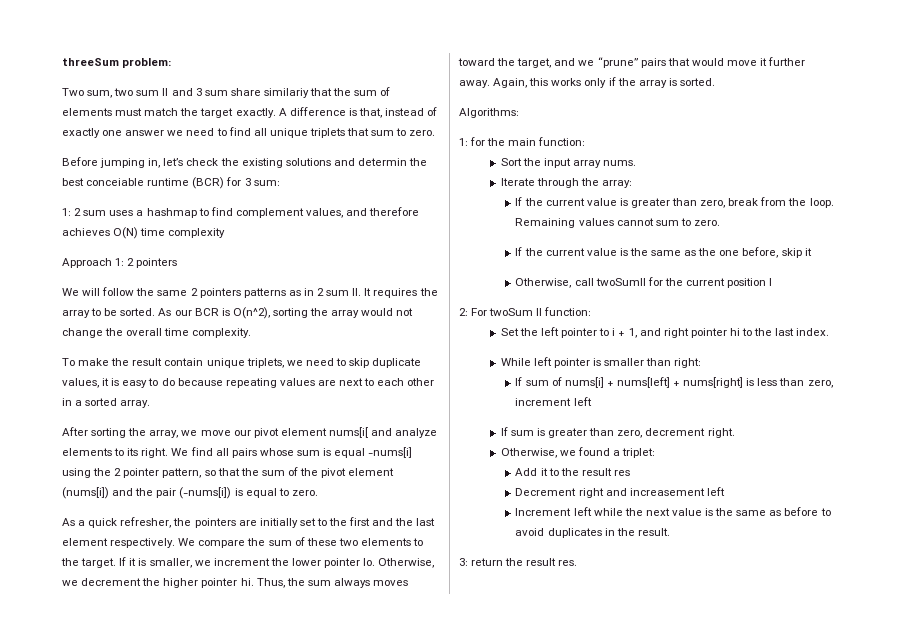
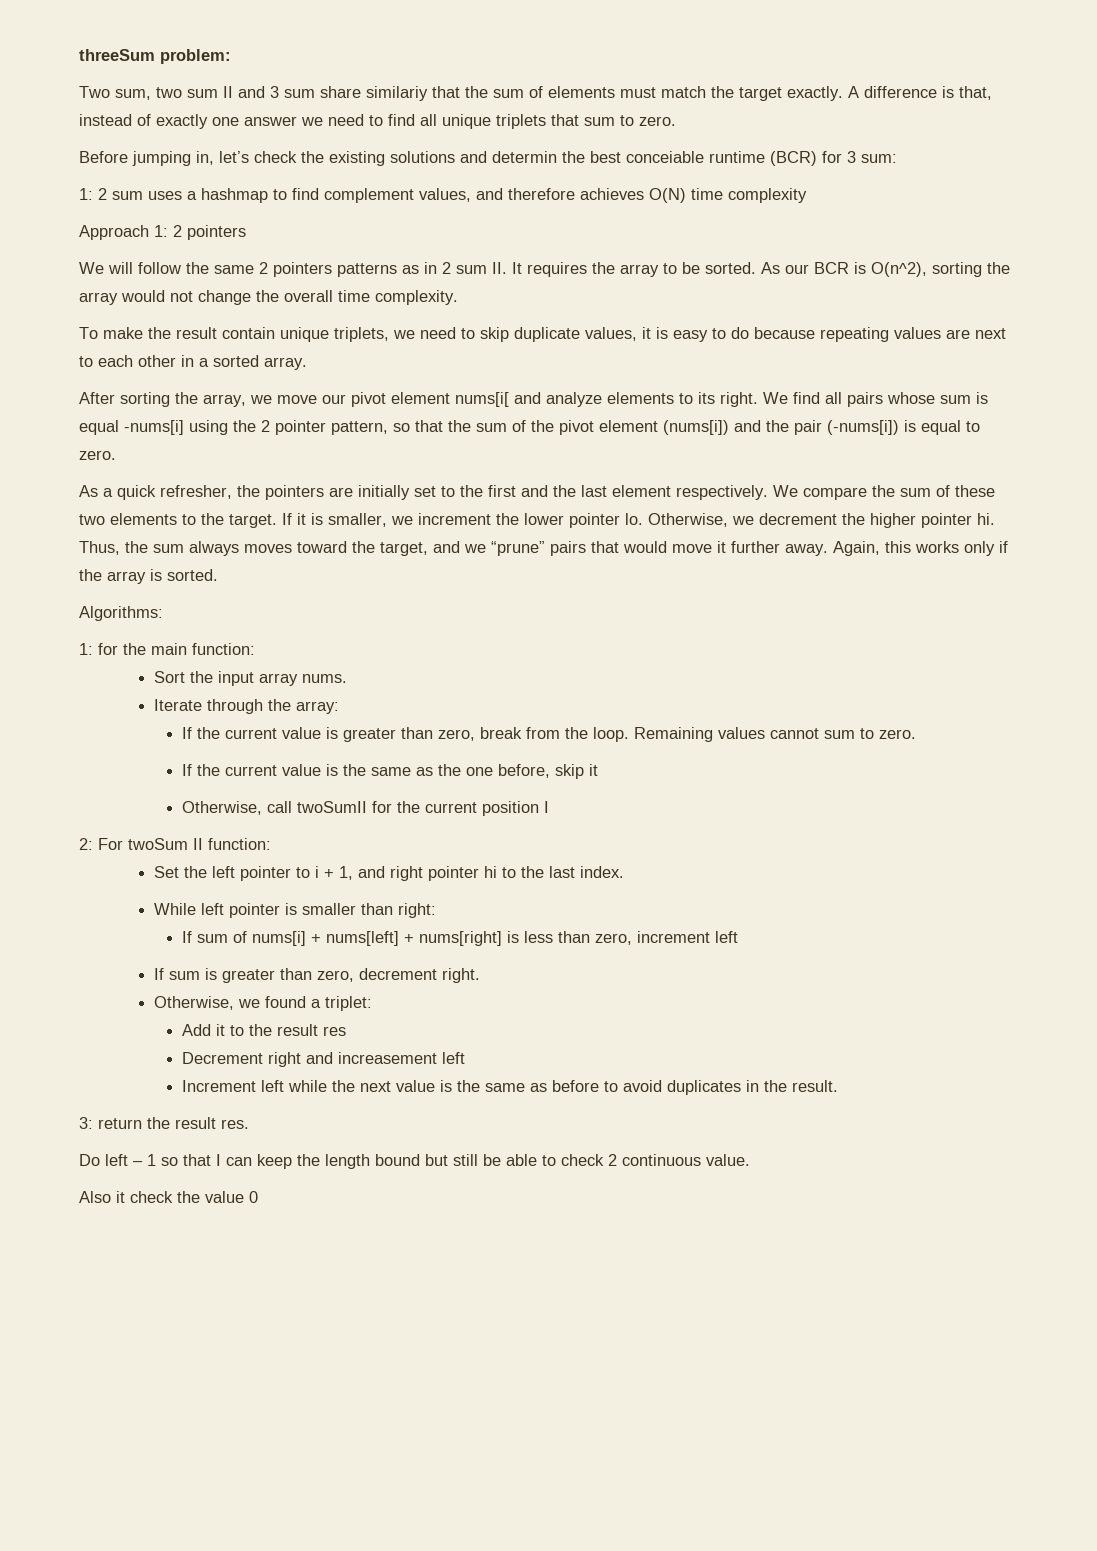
+ Do left – 1 so that I can keep the length bound but still be able to check 2 continuous value.
+ Also it check the value 0

